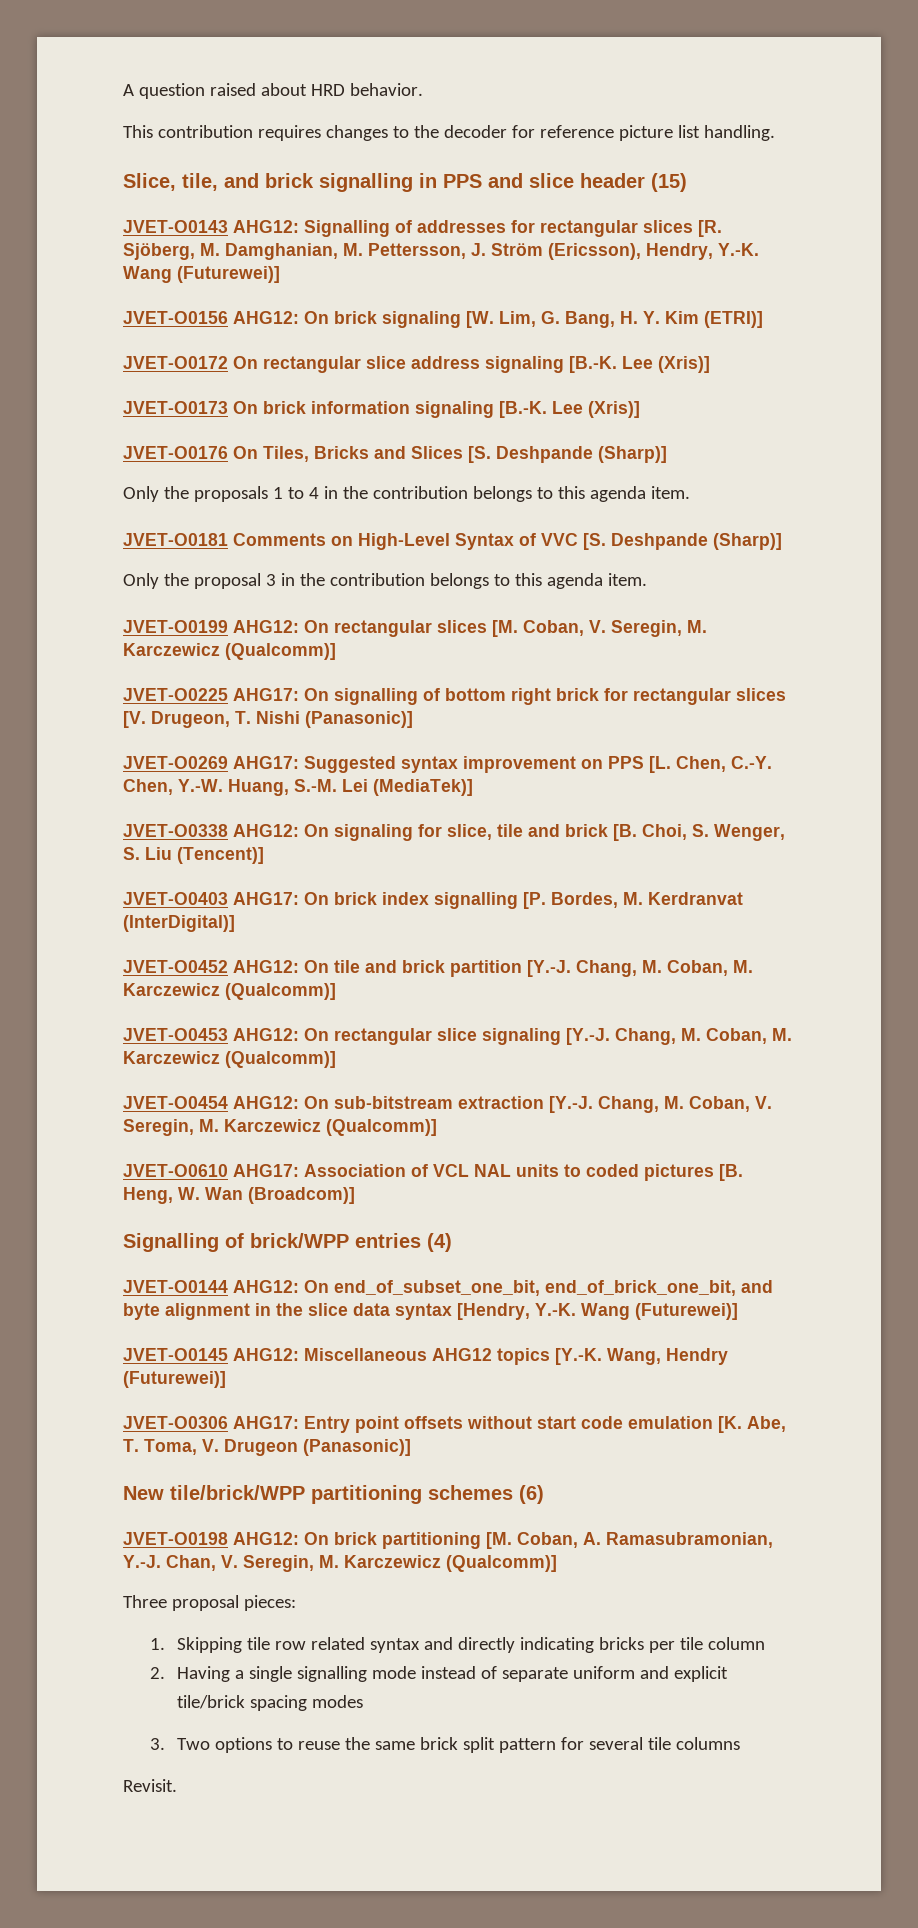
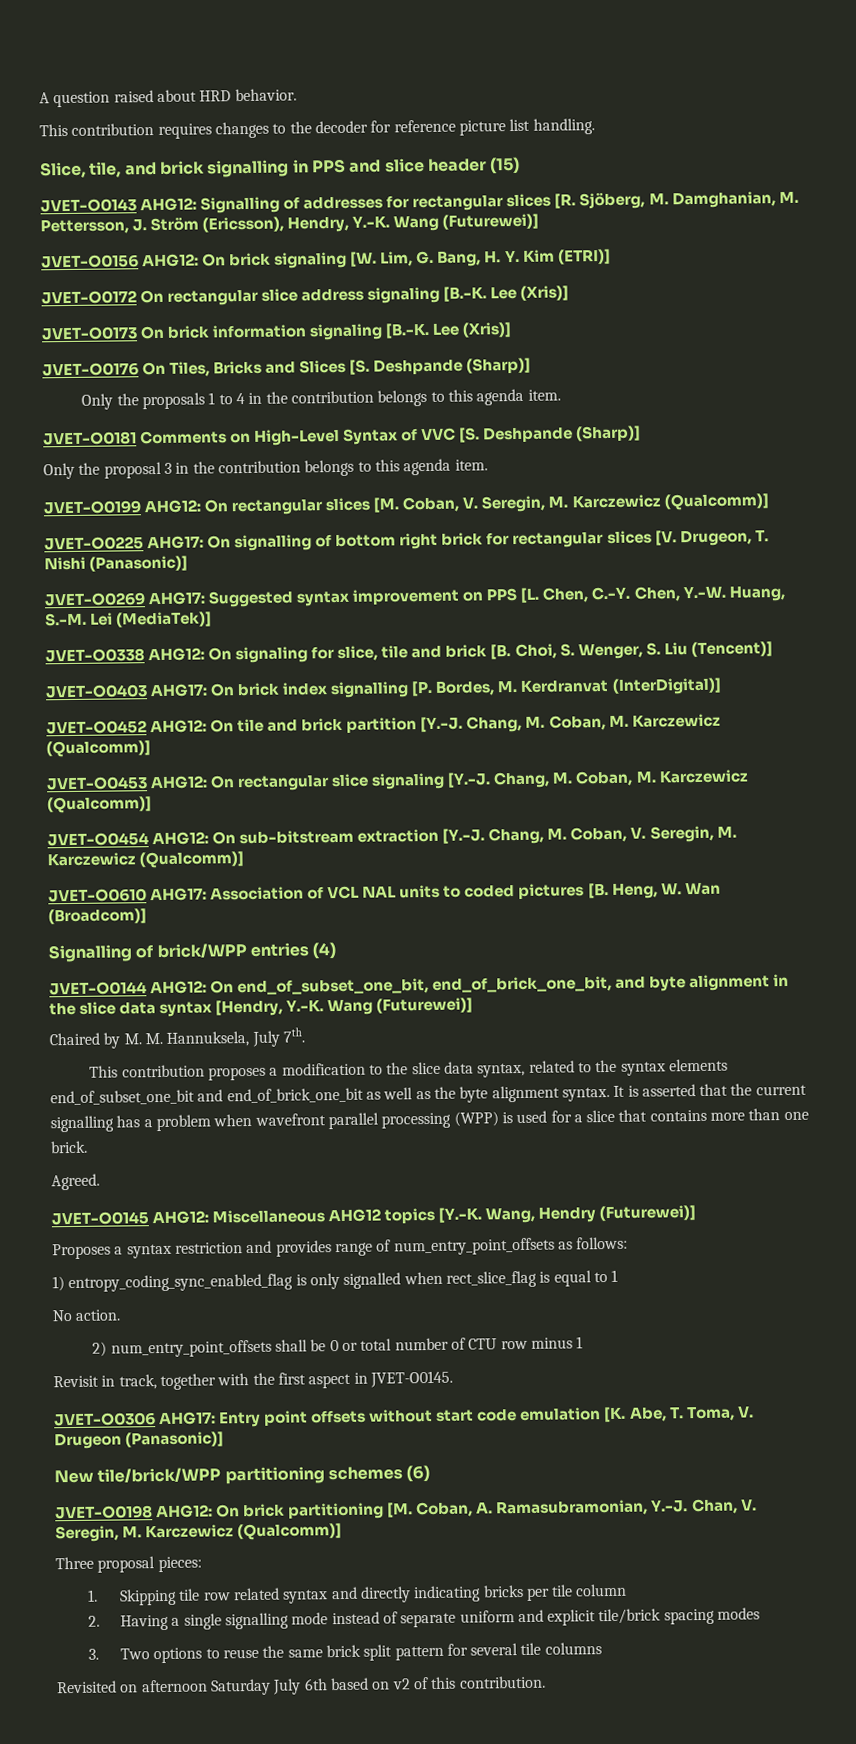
+ Chaired by M. M. Hannuksela, July 7th.
+ This contribution proposes a modification to the slice data syntax, related to the syntax elements end_of_subset_one_bit and end_of_brick_one_bit as well as the byte alignment syntax. It is asserted that the current signalling has a problem when wavefront parallel processing (WPP) is used for a slice that contains more than one brick.
+ Agreed.
+ Proposes a syntax restriction and provides range of num_entry_point_offsets as follows:
+ 1) entropy_coding_sync_enabled_flag is only signalled when rect_slice_flag is equal to 1
+ No action.
+ 2) num_entry_point_offsets shall be 0 or total number of CTU row minus 1
+ Revisit in track, together with the first aspect in JVET-O0145.
- Revisit.
+ Revisited on afternoon Saturday July 6th based on v2 of this contribution.

